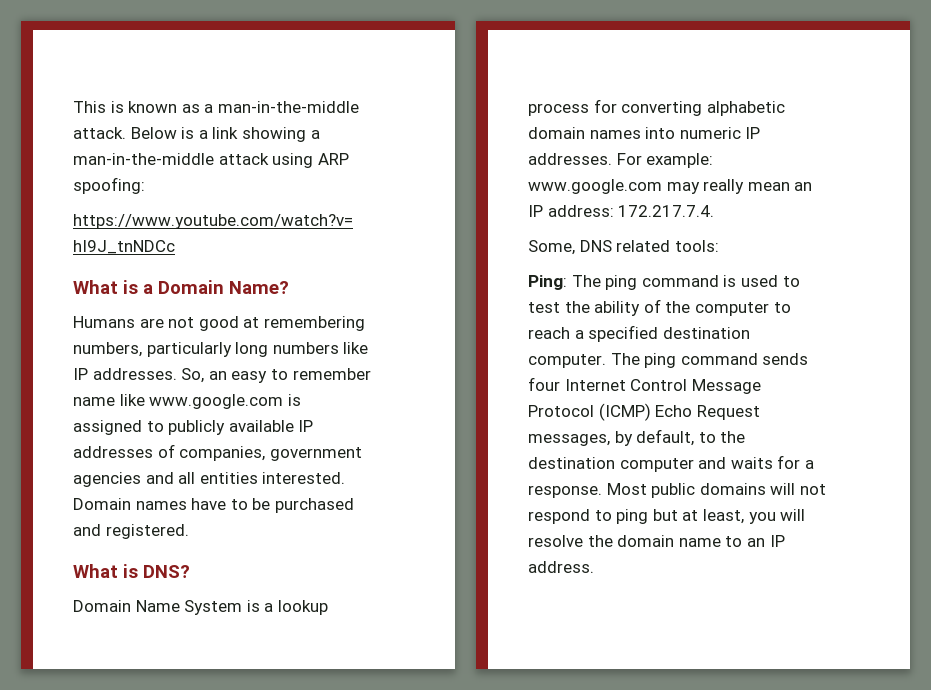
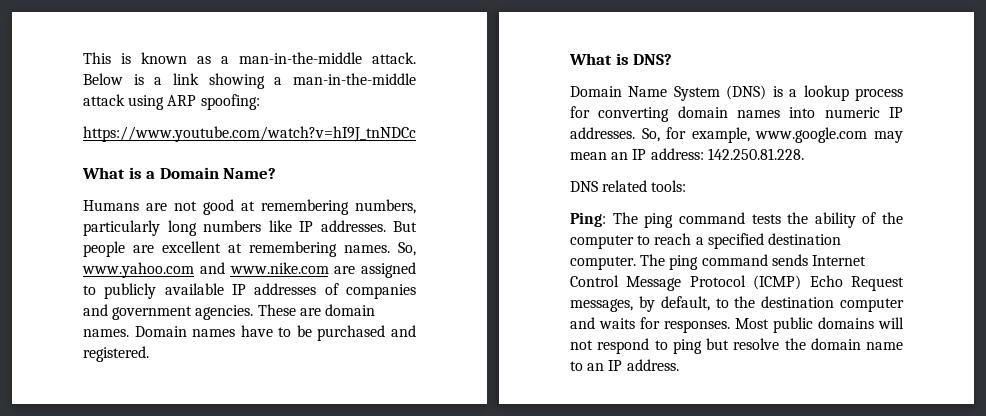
- So, an easy to remember name like www.google.com is assigned to publicly available IP addresses of companies, government agencies and all entities interested.
+ But people are excellent at remembering names. So, www.yahoo.com and www.nike.com are assigned to publicly available IP addresses of companies and government agencies. These are domain names.
- Domain Name System is a lookup process for converting alphabetic domain names into numeric IP addresses.
+ Domain Name System (DNS) is a lookup process for converting domain names into numeric IP addresses.
- For example: www.google.com may really mean an IP address: 172.217.7.4.
- Some, DNS related tools:
+ So, for example, www.google.com may mean an IP address: 142.250.81.228.
+ DNS related tools:
- Ping: The ping command is used to test the ability of the computer to reach a specified destination computer.
+ Ping: The ping command tests the ability of the computer to reach a specified destination computer.
- The ping command sends four Internet Control Message Protocol (ICMP) Echo Request messages, by default, to the destination computer and waits for a response.
+ The ping command sends Internet Control Message Protocol (ICMP) Echo Request messages, by default, to the destination computer and waits for responses.
- Most public domains will not respond to ping but at least, you will resolve the domain name to an IP address.
+ Most public domains will not respond to ping but resolve the domain name to an IP address.

